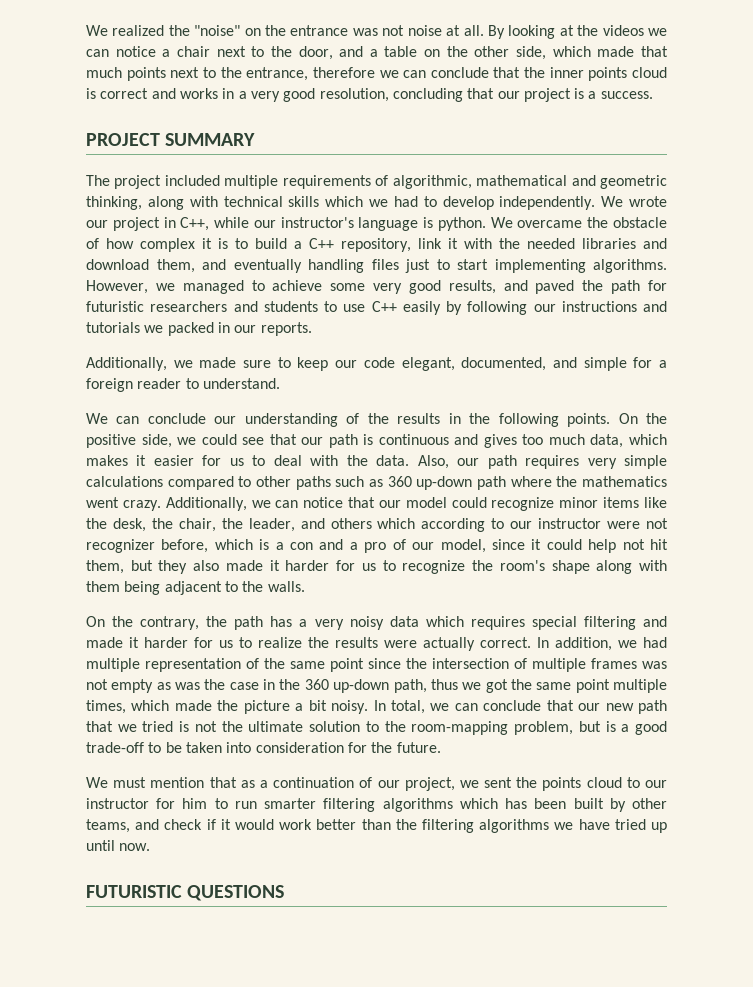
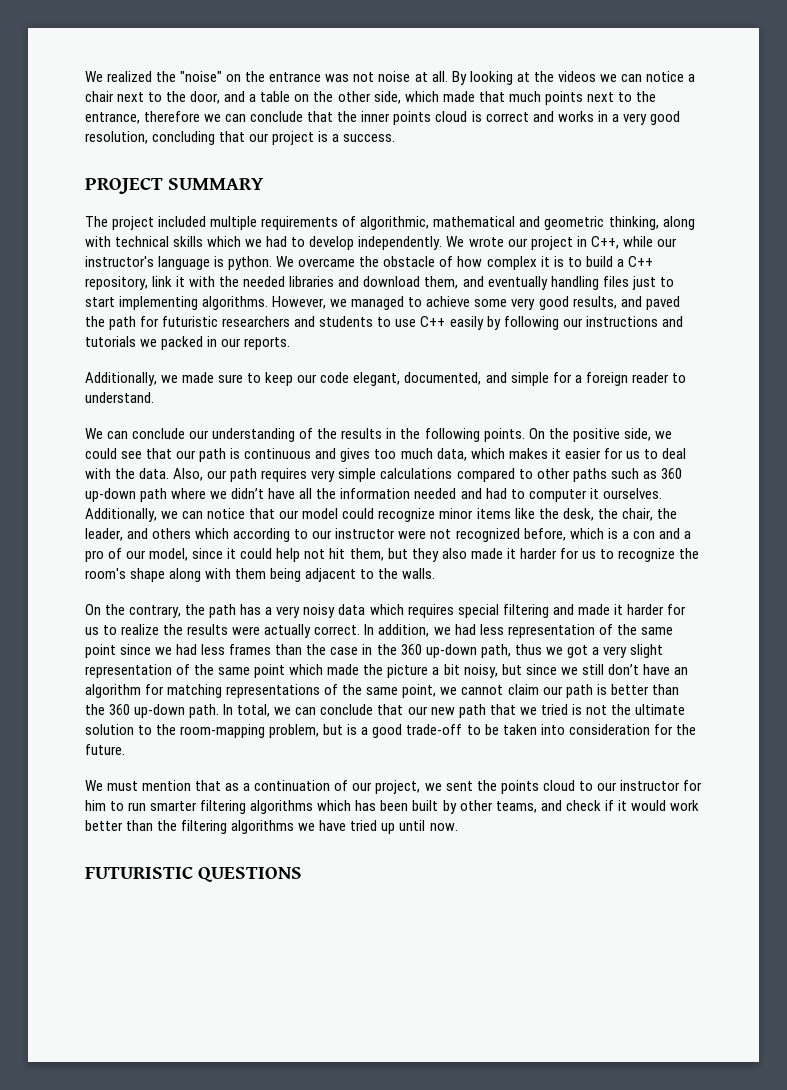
- Also, our path requires very simple calculations compared to other paths such as 360 up-down path where the mathematics went crazy.
+ Also, our path requires very simple calculations compared to other paths such as 360 up-down path where we didn’t have all the information needed and had to computer it ourselves.
- Additionally, we can notice that our model could recognize minor items like the desk, the chair, the leader, and others which according to our instructor were not recognizer before, which is a con and a pro of our model, since it could help not hit them, but they also made it harder for us to recognize the room's shape along with them being adjacent to the walls.
+ Additionally, we can notice that our model could recognize minor items like the desk, the chair, the leader, and others which according to our instructor were not recognized before, which is a con and a pro of our model, since it could help not hit them, but they also made it harder for us to recognize the room's shape along with them being adjacent to the walls.
- In addition, we had multiple representation of the same point since the intersection of multiple frames was not empty as was the case in the 360 up-down path, thus we got the same point multiple times, which made the picture a bit noisy.
+ In addition, we had less representation of the same point since we had less frames than the case in the 360 up-down path, thus we got a very slight representation of the same point which made the picture a bit noisy, but since we still don’t have an algorithm for matching representations of the same point, we cannot claim our path is better than the 360 up-down path.

